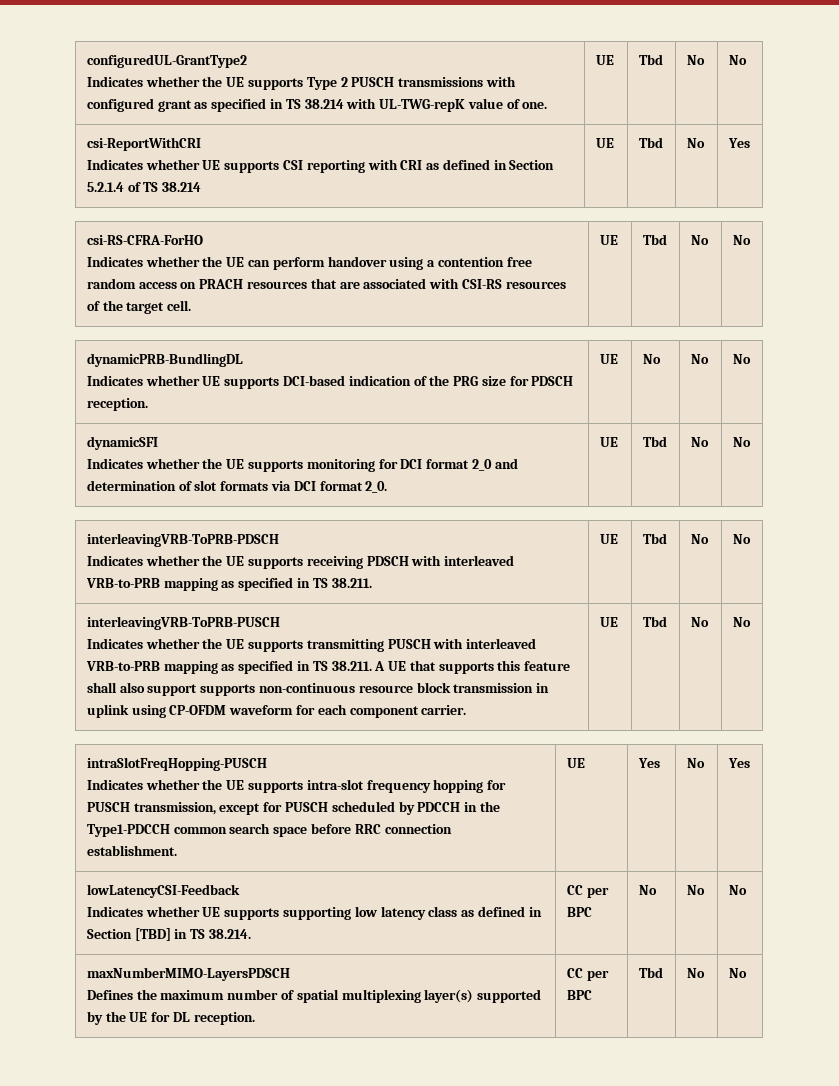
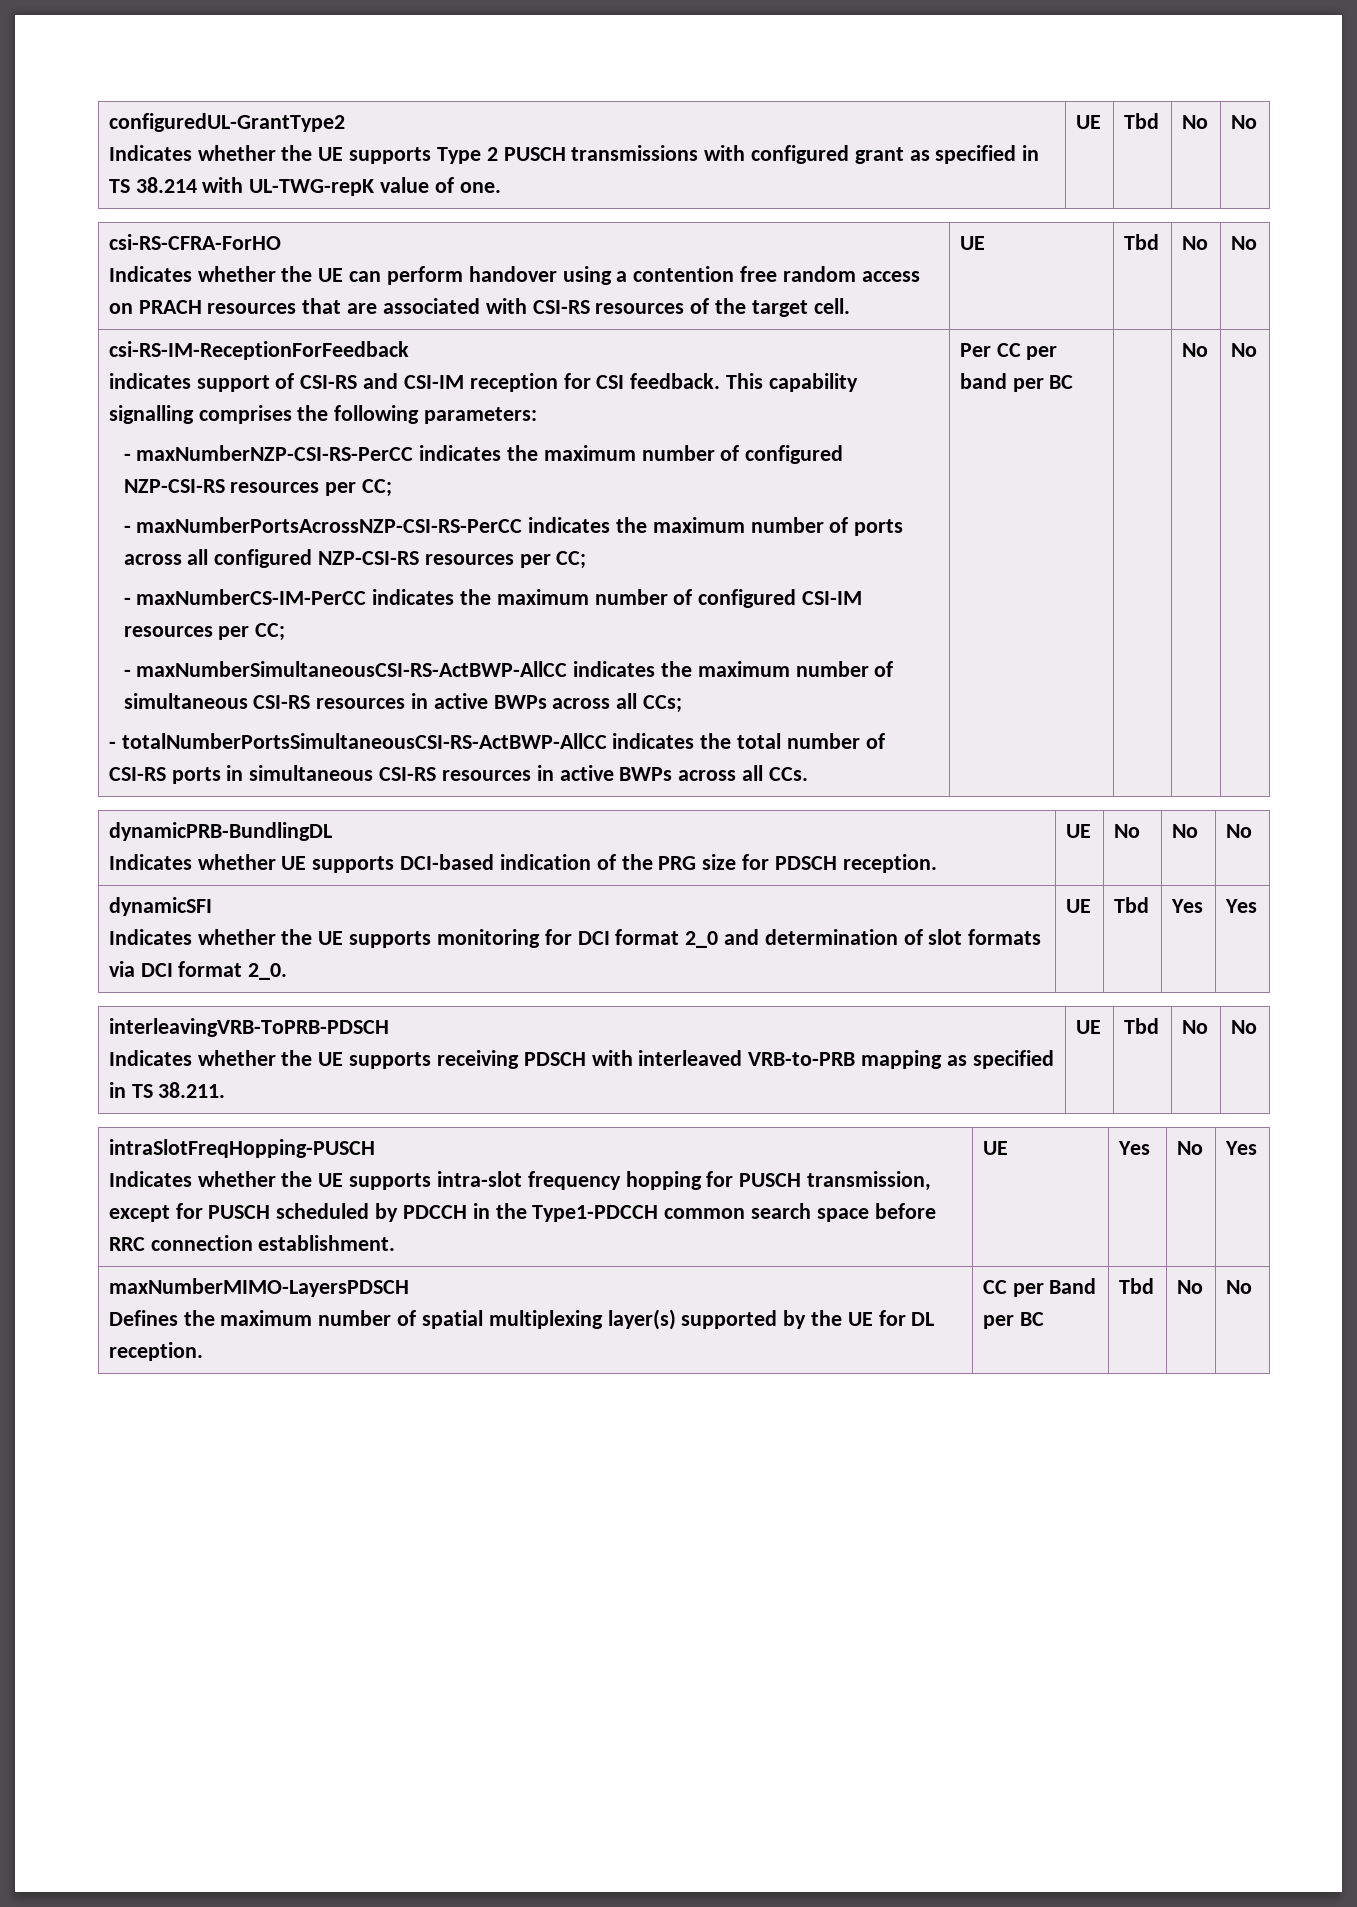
- csi-ReportWithCRI
- Indicates whether UE supports CSI reporting with CRI as defined in Section 5.2.1.4 of TS 38.214 | UE | Tbd | No | Yes
+ csi-RS-IM-ReceptionForFeedback
+ indicates support of CSI-RS and CSI-IM reception for CSI feedback. This capability signalling comprises the following parameters:
+ - maxNumberNZP-CSI-RS-PerCC indicates the maximum number of configured NZP-CSI-RS resources per CC;
+ - maxNumberPortsAcrossNZP-CSI-RS-PerCC indicates the maximum number of ports across all configured NZP-CSI-RS resources per CC;
+ - maxNumberCS-IM-PerCC indicates the maximum number of configured CSI-IM resources per CC;
+ - maxNumberSimultaneousCSI-RS-ActBWP-AllCC indicates the maximum number of simultaneous CSI-RS resources in active BWPs across all CCs;
+ - totalNumberPortsSimultaneousCSI-RS-ActBWP-AllCC indicates the total number of CSI-RS ports in simultaneous CSI-RS resources in active BWPs across all CCs. | Per CC per band per BC | | No | No
  dynamicSFI
- Indicates whether the UE supports monitoring for DCI format 2_0 and determination of slot formats via DCI format 2_0. | UE | Tbd | No | No
+ Indicates whether the UE supports monitoring for DCI format 2_0 and determination of slot formats via DCI format 2_0. | UE | Tbd | Yes | Yes
- interleavingVRB-ToPRB-PUSCH
- Indicates whether the UE supports transmitting PUSCH with interleaved VRB-to-PRB mapping as specified in TS 38.211. A UE that supports this feature shall also support supports non-continuous resource block transmission in uplink using CP-OFDM waveform for each component carrier. | UE | Tbd | No | No
- lowLatencyCSI-Feedback
- Indicates whether UE supports supporting low latency class as defined in Section [TBD] in TS 38.214. | CC per BPC | No | No | No
  maxNumberMIMO-LayersPDSCH
- Defines the maximum number of spatial multiplexing layer(s) supported by the UE for DL reception. | CC per BPC | Tbd | No | No
+ Defines the maximum number of spatial multiplexing layer(s) supported by the UE for DL reception. | CC per Band per BC | Tbd | No | No

